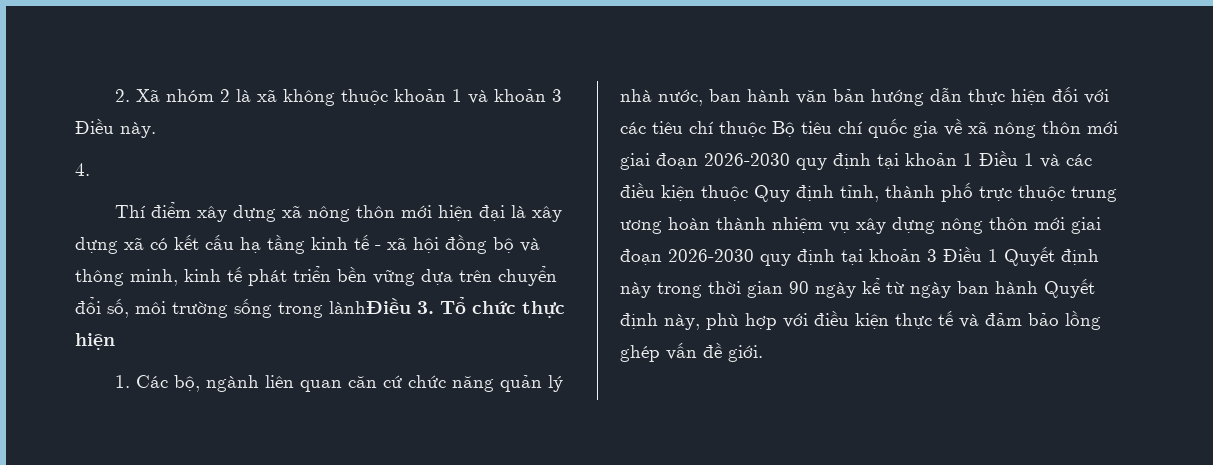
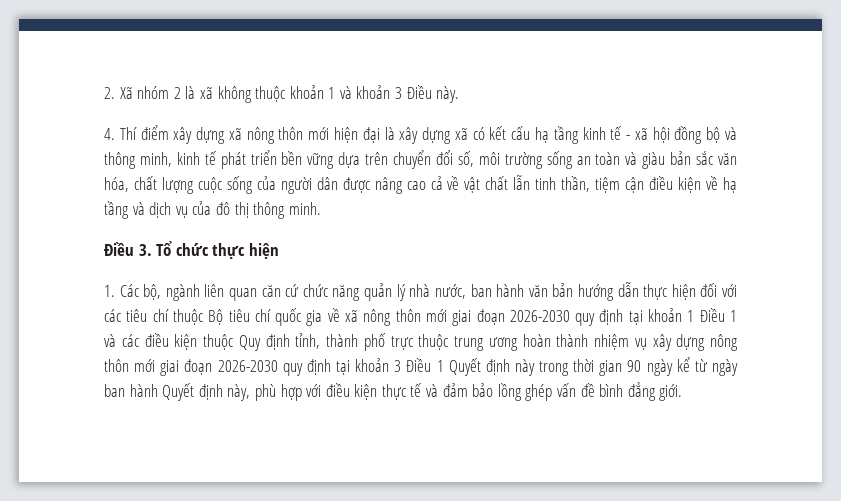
- 4.
- Thí điểm xây dựng xã nông thôn mới hiện đại là xây dựng xã có kết cấu hạ tầng kinh tế - xã hội đồng bộ và thông minh, kinh tế phát triển bền vững dựa trên chuyển đổi số, môi trường sống trong lànhĐiều 3. Tổ chức thực hiện
+ 4. Thí điểm xây dựng xã nông thôn mới hiện đại là xây dựng xã có kết cấu hạ tầng kinh tế - xã hội đồng bộ và thông minh, kinh tế phát triển bền vững dựa trên chuyển đổi số, môi trường sống an toàn và giàu bản sắc văn hóa, chất lượng cuộc sống của người dân được nâng cao cả về vật chất lẫn tinh thần, tiệm cận điều kiện về hạ tầng và dịch vụ của đô thị thông minh.
+ Điều 3. Tổ chức thực hiện
- 1. Các bộ, ngành liên quan căn cứ chức năng quản lý nhà nước, ban hành văn bản hướng dẫn thực hiện đối với các tiêu chí thuộc Bộ tiêu chí quốc gia về xã nông thôn mới giai đoạn 2026-2030 quy định tại khoản 1 Điều 1 và các điều kiện thuộc Quy định tỉnh, thành phố trực thuộc trung ương hoàn thành nhiệm vụ xây dựng nông thôn mới giai đoạn 2026-2030 quy định tại khoản 3 Điều 1 Quyết định này trong thời gian 90 ngày kể từ ngày ban hành Quyết định này, phù hợp với điều kiện thực tế và đảm bảo lồng ghép vấn đề giới.
+ 1. Các bộ, ngành liên quan căn cứ chức năng quản lý nhà nước, ban hành văn bản hướng dẫn thực hiện đối với các tiêu chí thuộc Bộ tiêu chí quốc gia về xã nông thôn mới giai đoạn 2026-2030 quy định tại khoản 1 Điều 1 và các điều kiện thuộc Quy định tỉnh, thành phố trực thuộc trung ương hoàn thành nhiệm vụ xây dựng nông thôn mới giai đoạn 2026-2030 quy định tại khoản 3 Điều 1 Quyết định này trong thời gian 90 ngày kể từ ngày ban hành Quyết định này, phù hợp với điều kiện thực tế và đảm bảo lồng ghép vấn đề bình đẳng giới.

